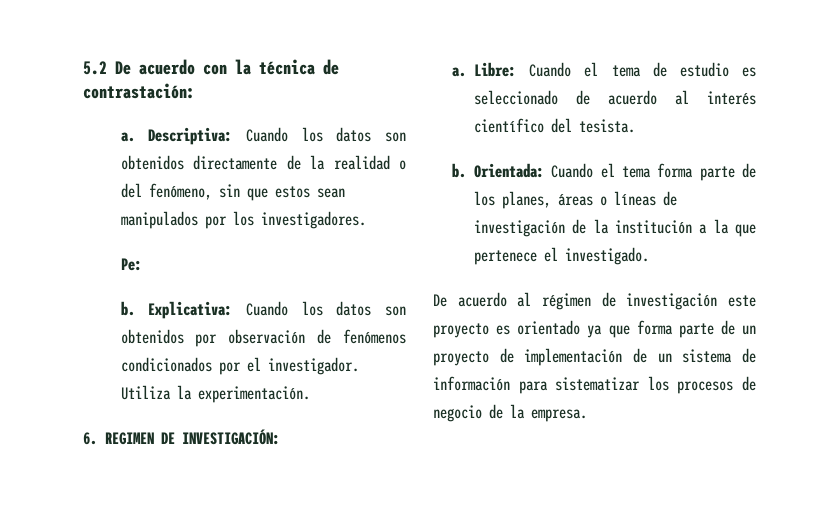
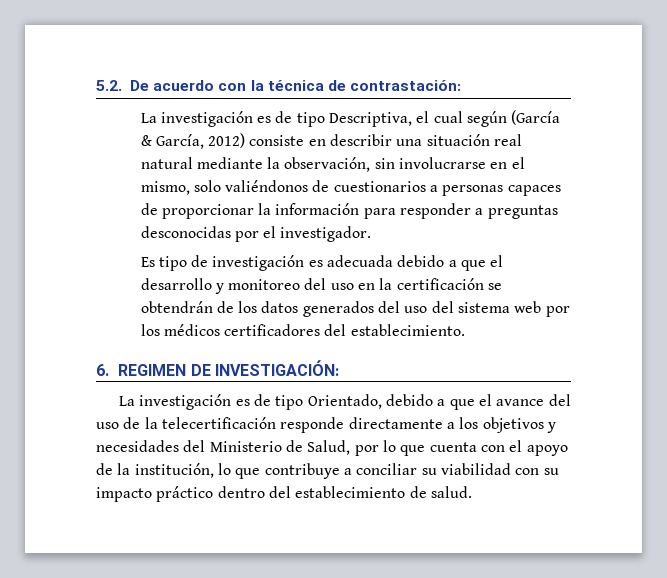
- 5.2 De acuerdo con la técnica de contrastación:
+ 5.2. De acuerdo con la técnica de contrastación:
- a. Descriptiva: Cuando los datos son obtenidos directamente de la realidad o del fenómeno, sin que estos sean manipulados por los investigadores.
- Pe:
- b. Explicativa: Cuando los datos son obtenidos por observación de fenómenos condicionados por el investigador. Utiliza la experimentación.
+ La investigación es de tipo Descriptiva, el cual según (García & García, 2012) consiste en describir una situación real natural mediante la observación, sin involucrarse en el mismo, solo valiéndonos de cuestionarios a personas capaces de proporcionar la información para responder a preguntas desconocidas por el investigador.
+ Es tipo de investigación es adecuada debido a que el desarrollo y monitoreo del uso en la certificación se obtendrán de los datos generados del uso del sistema web por los médicos certificadores del establecimiento.
  6. REGIMEN DE INVESTIGACIÓN:
- a. Libre: Cuando el tema de estudio es seleccionado de acuerdo al interés científico del tesista.
- b. Orientada: Cuando el tema forma parte de los planes, áreas o líneas de investigación de la institución a la que pertenece el investigado.
- De acuerdo al régimen de investigación este proyecto es orientado ya que forma parte de un proyecto de implementación de un sistema de información para sistematizar los procesos de negocio de la empresa.
+ La investigación es de tipo Orientado, debido a que el avance del uso de la telecertificación responde directamente a los objetivos y necesidades del Ministerio de Salud, por lo que cuenta con el apoyo de la institución, lo que contribuye a conciliar su viabilidad con su impacto práctico dentro del establecimiento de salud.

